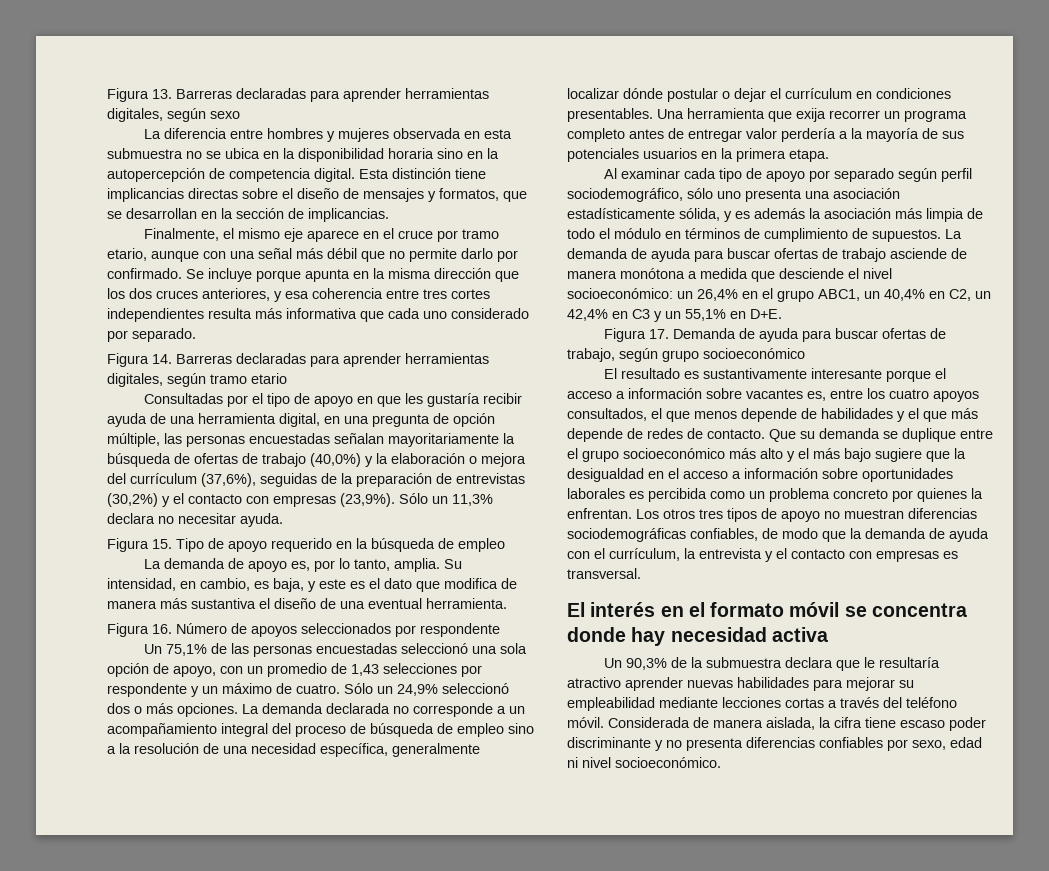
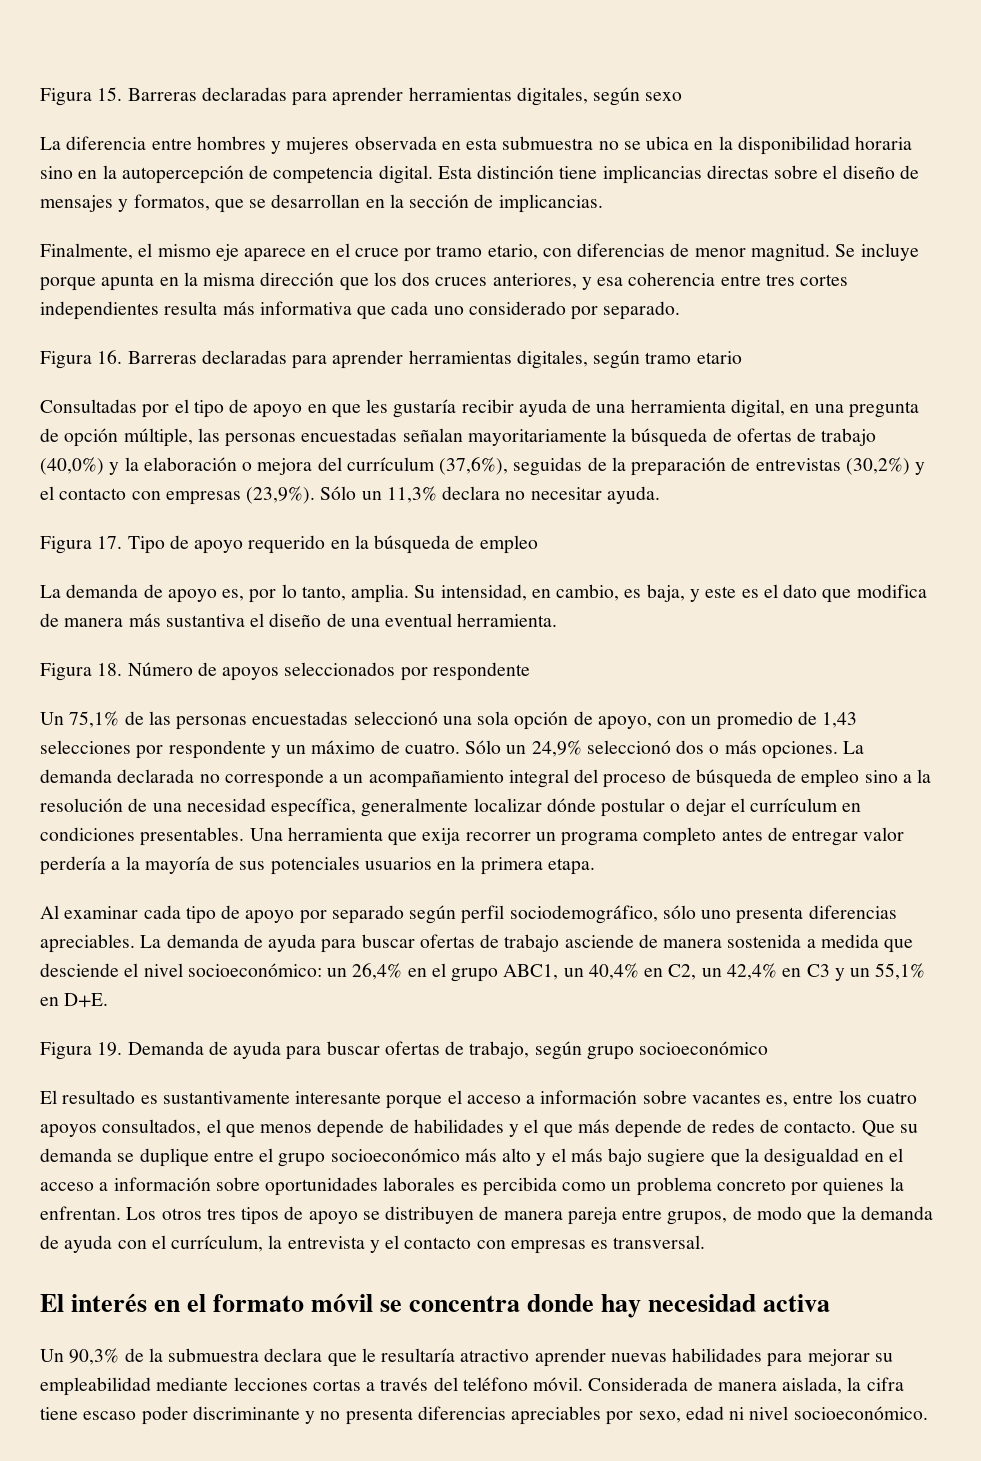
- Figura 13. Barreras declaradas para aprender herramientas digitales, según sexo
+ Figura 15. Barreras declaradas para aprender herramientas digitales, según sexo
- Finalmente, el mismo eje aparece en el cruce por tramo etario, aunque con una señal más débil que no permite darlo por confirmado.
+ Finalmente, el mismo eje aparece en el cruce por tramo etario, con diferencias de menor magnitud.
- Figura 14. Barreras declaradas para aprender herramientas digitales, según tramo etario
+ Figura 16. Barreras declaradas para aprender herramientas digitales, según tramo etario
- Figura 15. Tipo de apoyo requerido en la búsqueda de empleo
+ Figura 17. Tipo de apoyo requerido en la búsqueda de empleo
- Figura 16. Número de apoyos seleccionados por respondente
+ Figura 18. Número de apoyos seleccionados por respondente
- Al examinar cada tipo de apoyo por separado según perfil sociodemográfico, sólo uno presenta una asociación estadísticamente sólida, y es además la asociación más limpia de todo el módulo en términos de cumplimiento de supuestos.
+ Al examinar cada tipo de apoyo por separado según perfil sociodemográfico, sólo uno presenta diferencias apreciables.
- La demanda de ayuda para buscar ofertas de trabajo asciende de manera monótona a medida que desciende el nivel socioeconómico: un 26,4% en el grupo ABC1, un 40,4% en C2, un 42,4% en C3 y un 55,1% en D+E.
+ La demanda de ayuda para buscar ofertas de trabajo asciende de manera sostenida a medida que desciende el nivel socioeconómico: un 26,4% en el grupo ABC1, un 40,4% en C2, un 42,4% en C3 y un 55,1% en D+E.
- Figura 17. Demanda de ayuda para buscar ofertas de trabajo, según grupo socioeconómico
+ Figura 19. Demanda de ayuda para buscar ofertas de trabajo, según grupo socioeconómico
- Los otros tres tipos de apoyo no muestran diferencias sociodemográficas confiables, de modo que la demanda de ayuda con el currículum, la entrevista y el contacto con empresas es transversal.
+ Los otros tres tipos de apoyo se distribuyen de manera pareja entre grupos, de modo que la demanda de ayuda con el currículum, la entrevista y el contacto con empresas es transversal.
- Considerada de manera aislada, la cifra tiene escaso poder discriminante y no presenta diferencias confiables por sexo, edad ni nivel socioeconómico.
+ Considerada de manera aislada, la cifra tiene escaso poder discriminante y no presenta diferencias apreciables por sexo, edad ni nivel socioeconómico.

